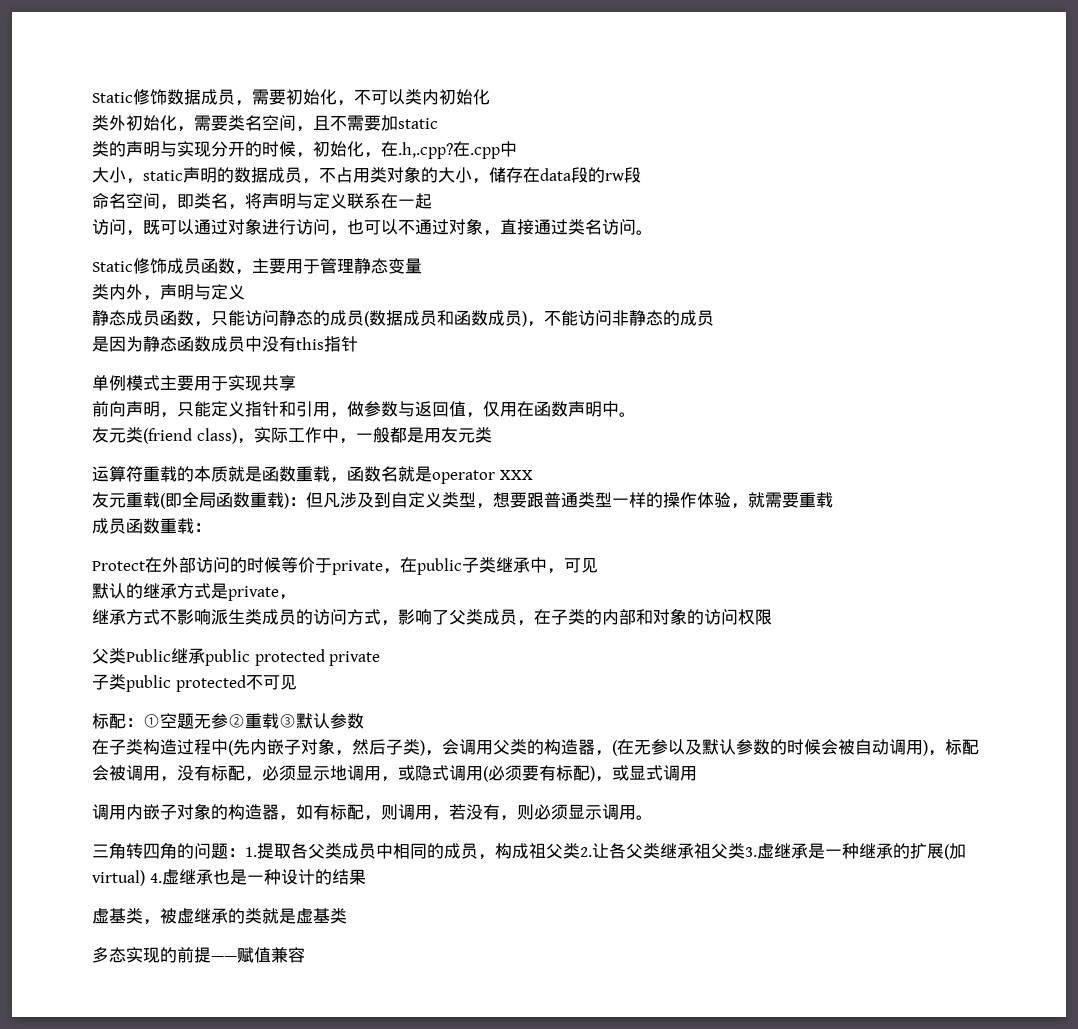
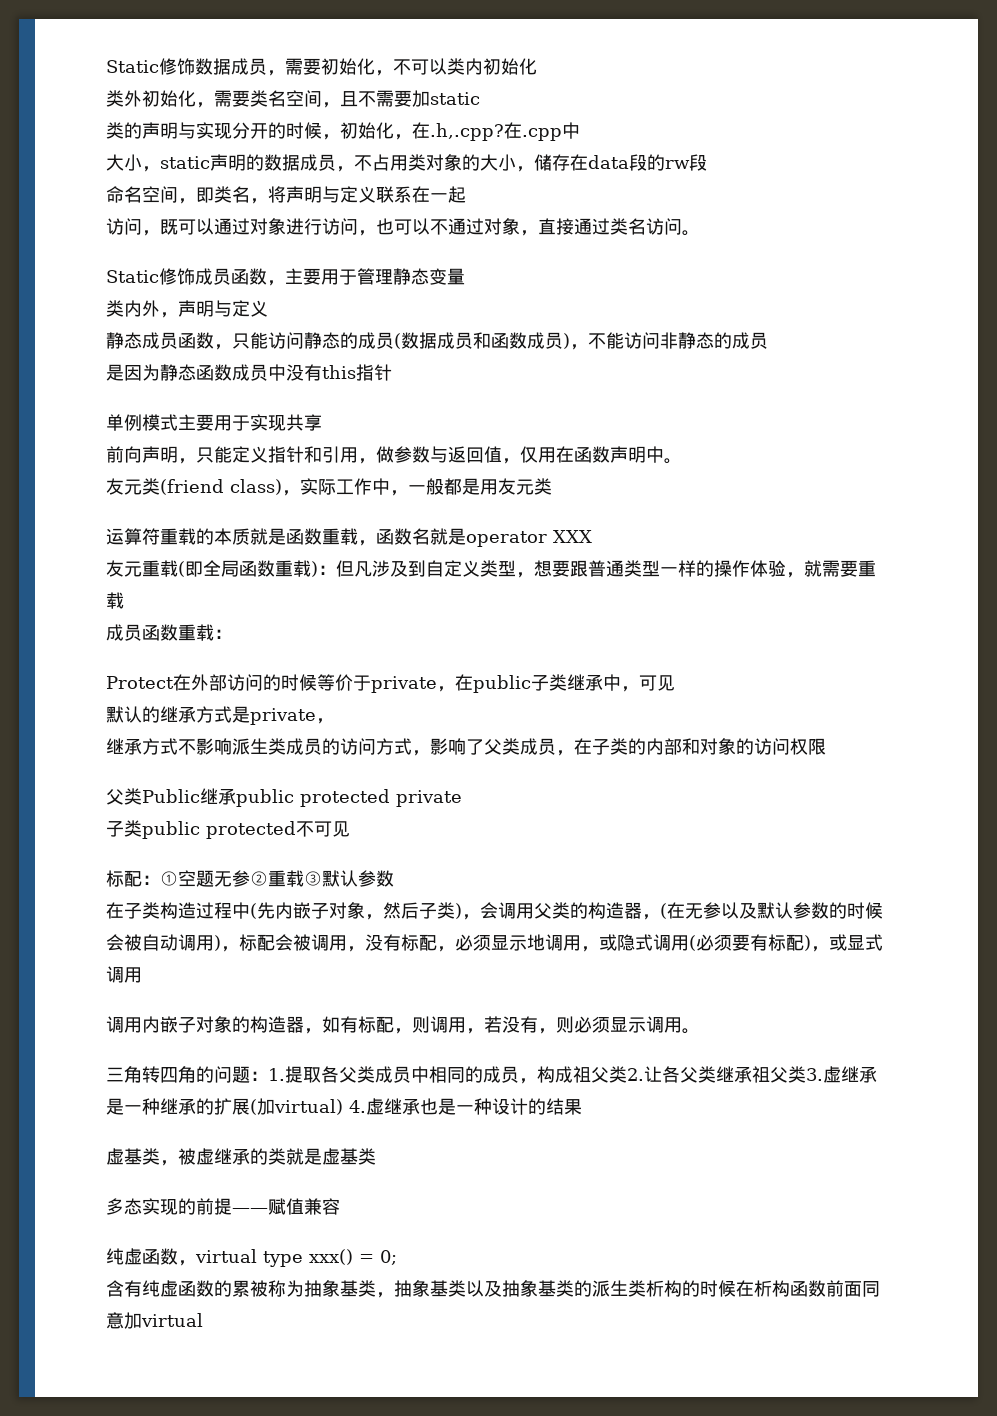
+ 纯虚函数，virtual type xxx() = 0;
+ 含有纯虚函数的累被称为抽象基类，抽象基类以及抽象基类的派生类析构的时候在析构函数前面同意加virtual

